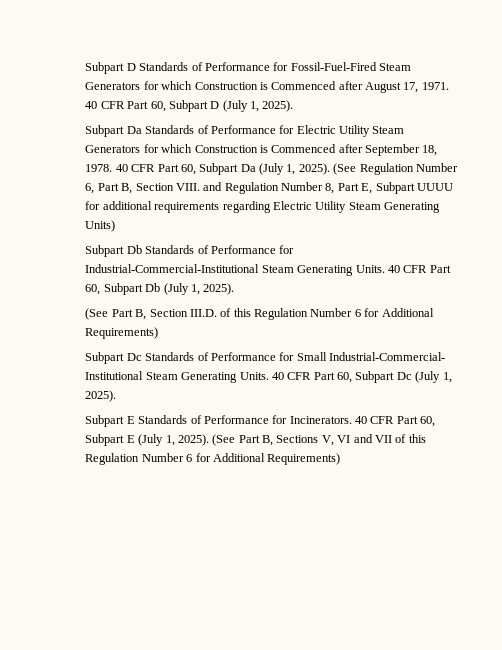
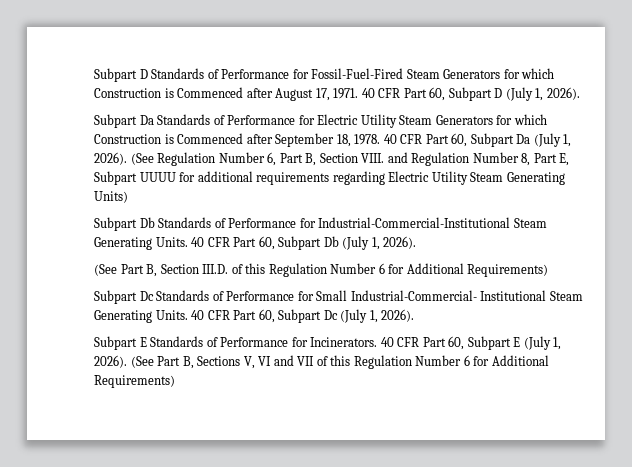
- 40 CFR Part 60, Subpart D (July 1, 2025).
+ 40 CFR Part 60, Subpart D (July 1, 2026).
- 40 CFR Part 60, Subpart Da (July 1, 2025).
+ 40 CFR Part 60, Subpart Da (July 1, 2026).
- 40 CFR Part 60, Subpart Db (July 1, 2025).
+ 40 CFR Part 60, Subpart Db (July 1, 2026).
- 40 CFR Part 60, Subpart Dc (July 1, 2025).
+ 40 CFR Part 60, Subpart Dc (July 1, 2026).
- 40 CFR Part 60, Subpart E (July 1, 2025).
+ 40 CFR Part 60, Subpart E (July 1, 2026).

